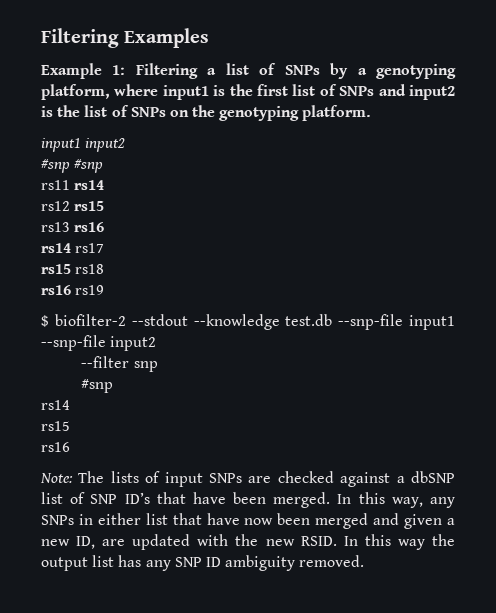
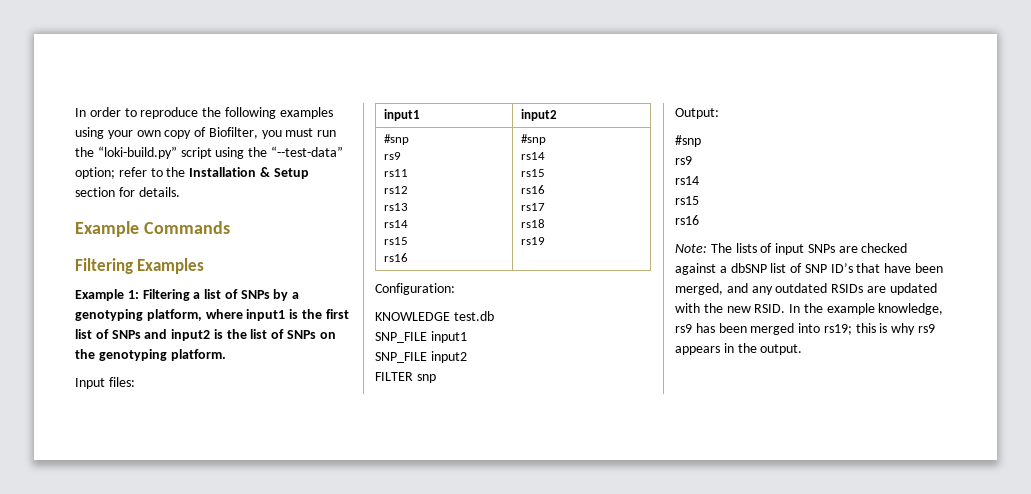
+ In order to reproduce the following examples using your own copy of Biofilter, you must run the “loki-build.py” script using the “--test-data” option; refer to the Installation & Setup section for details.
+ Example Commands
- input1 input2
- #snp #snp
- rs11 rs14
- rs12 rs15
- rs13 rs16
- rs14 rs17
- rs15 rs18
- rs16 rs19
- $ biofilter-2 --stdout --knowledge test.db --snp-file input1 --snp-file input2
- --filter snp
+ Input files:
+ input1 | input2
  #snp
+ rs9
+ rs11
+ rs12
+ rs13
+ rs14
+ rs15
+ rs16 | #snp
+ rs14
+ rs15
+ rs16
+ rs17
+ rs18
+ rs19
+ Configuration:
+ KNOWLEDGE test.db
+ SNP_FILE input1
+ SNP_FILE input2
+ FILTER snp
+ Output:
+ #snp
+ rs9
- Note: The lists of input SNPs are checked against a dbSNP list of SNP ID’s that have been merged. In this way, any SNPs in either list that have now been merged and given a new ID, are updated with the new RSID.
+ Note: The lists of input SNPs are checked against a dbSNP list of SNP ID’s that have been merged, and any outdated RSIDs are updated with the new RSID.
- In this way the output list has any SNP ID ambiguity removed.
+ In the example knowledge, rs9 has been merged into rs19; this is why rs9 appears in the output.

